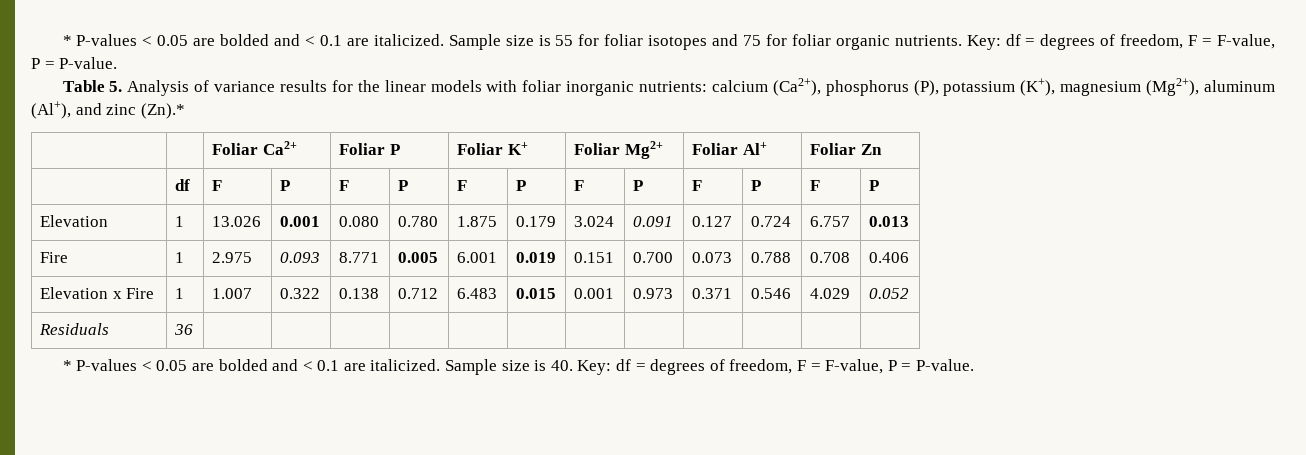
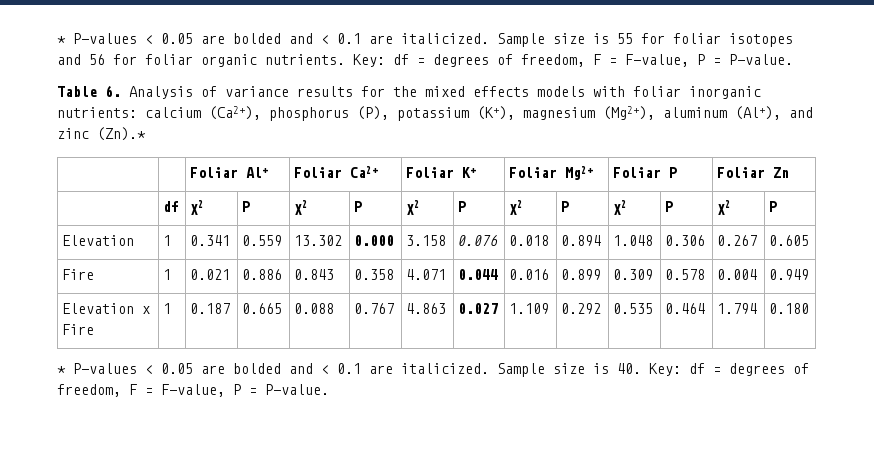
- Sample size is 55 for foliar isotopes and 75 for foliar organic nutrients.
+ Sample size is 55 for foliar isotopes and 56 for foliar organic nutrients.
- Table 5. Analysis of variance results for the linear models with foliar inorganic nutrients: calcium (Ca2+), phosphorus (P), potassium (K+), magnesium (Mg2+), aluminum (Al+), and zinc (Zn).*
+ Table 6. Analysis of variance results for the mixed effects models with foliar inorganic nutrients: calcium (Ca2+), phosphorus (P), potassium (K+), magnesium (Mg2+), aluminum (Al+), and zinc (Zn).*
- | | Foliar Ca2+ | Foliar P | Foliar K+ | Foliar Mg2+ | Foliar Al+ | Foliar Zn
+ | | Foliar Al+ | Foliar Ca2+ | Foliar K+ | Foliar Mg2+ | Foliar P | Foliar Zn
- | df | F | P | F | P | F | P | F | P | F | P | F | P
+ | df | χ2 | P | χ2 | P | χ2 | P | χ2 | P | χ2 | P | χ2 | P
- Elevation | 1 | 13.026 | 0.001 | 0.080 | 0.780 | 1.875 | 0.179 | 3.024 | 0.091 | 0.127 | 0.724 | 6.757 | 0.013
- Fire | 1 | 2.975 | 0.093 | 8.771 | 0.005 | 6.001 | 0.019 | 0.151 | 0.700 | 0.073 | 0.788 | 0.708 | 0.406
- Elevation x Fire | 1 | 1.007 | 0.322 | 0.138 | 0.712 | 6.483 | 0.015 | 0.001 | 0.973 | 0.371 | 0.546 | 4.029 | 0.052
- Residuals | 36 | | | | | | | | | | | |
+ Elevation | 1 | 0.341 | 0.559 | 13.302 | 0.000 | 3.158 | 0.076 | 0.018 | 0.894 | 1.048 | 0.306 | 0.267 | 0.605
+ Fire | 1 | 0.021 | 0.886 | 0.843 | 0.358 | 4.071 | 0.044 | 0.016 | 0.899 | 0.309 | 0.578 | 0.004 | 0.949
+ Elevation x Fire | 1 | 0.187 | 0.665 | 0.088 | 0.767 | 4.863 | 0.027 | 1.109 | 0.292 | 0.535 | 0.464 | 1.794 | 0.180

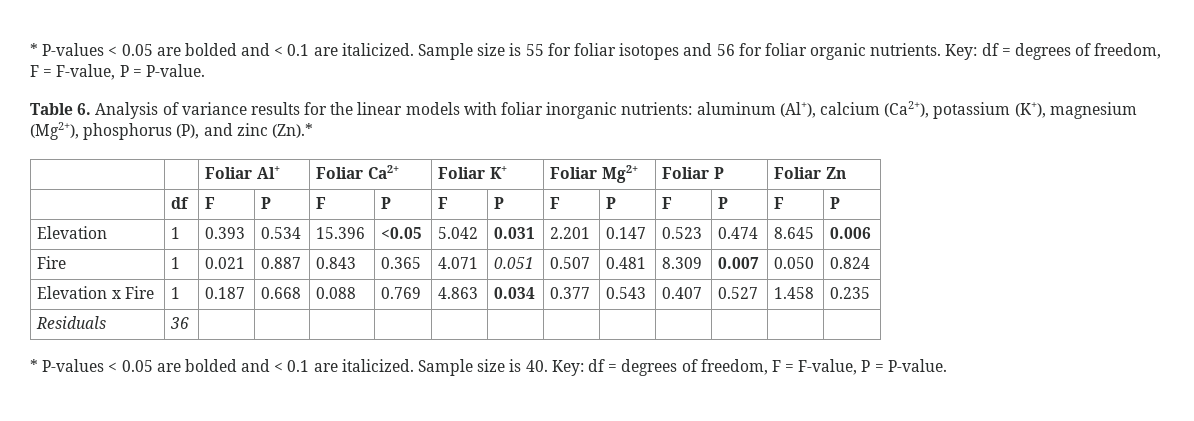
- Table 6. Analysis of variance results for the mixed effects models with foliar inorganic nutrients: calcium (Ca2+), phosphorus (P), potassium (K+), magnesium (Mg2+), aluminum (Al+), and zinc (Zn).*
+ Table 6. Analysis of variance results for the linear models with foliar inorganic nutrients: aluminum (Al+), calcium (Ca2+), potassium (K+), magnesium (Mg2+), phosphorus (P), and zinc (Zn).*
- | df | χ2 | P | χ2 | P | χ2 | P | χ2 | P | χ2 | P | χ2 | P
+ | df | F | P | F | P | F | P | F | P | F | P | F | P
- Elevation | 1 | 0.341 | 0.559 | 13.302 | 0.000 | 3.158 | 0.076 | 0.018 | 0.894 | 1.048 | 0.306 | 0.267 | 0.605
+ Elevation | 1 | 0.393 | 0.534 | 15.396 | <0.05 | 5.042 | 0.031 | 2.201 | 0.147 | 0.523 | 0.474 | 8.645 | 0.006
- Fire | 1 | 0.021 | 0.886 | 0.843 | 0.358 | 4.071 | 0.044 | 0.016 | 0.899 | 0.309 | 0.578 | 0.004 | 0.949
+ Fire | 1 | 0.021 | 0.887 | 0.843 | 0.365 | 4.071 | 0.051 | 0.507 | 0.481 | 8.309 | 0.007 | 0.050 | 0.824
- Elevation x Fire | 1 | 0.187 | 0.665 | 0.088 | 0.767 | 4.863 | 0.027 | 1.109 | 0.292 | 0.535 | 0.464 | 1.794 | 0.180
+ Elevation x Fire | 1 | 0.187 | 0.668 | 0.088 | 0.769 | 4.863 | 0.034 | 0.377 | 0.543 | 0.407 | 0.527 | 1.458 | 0.235
+ Residuals | 36 | | | | | | | | | | | |

